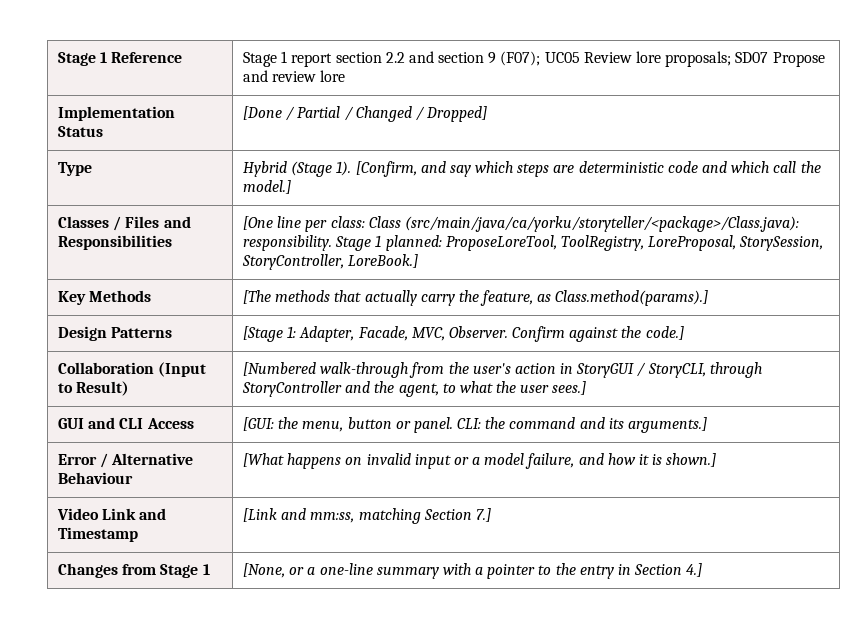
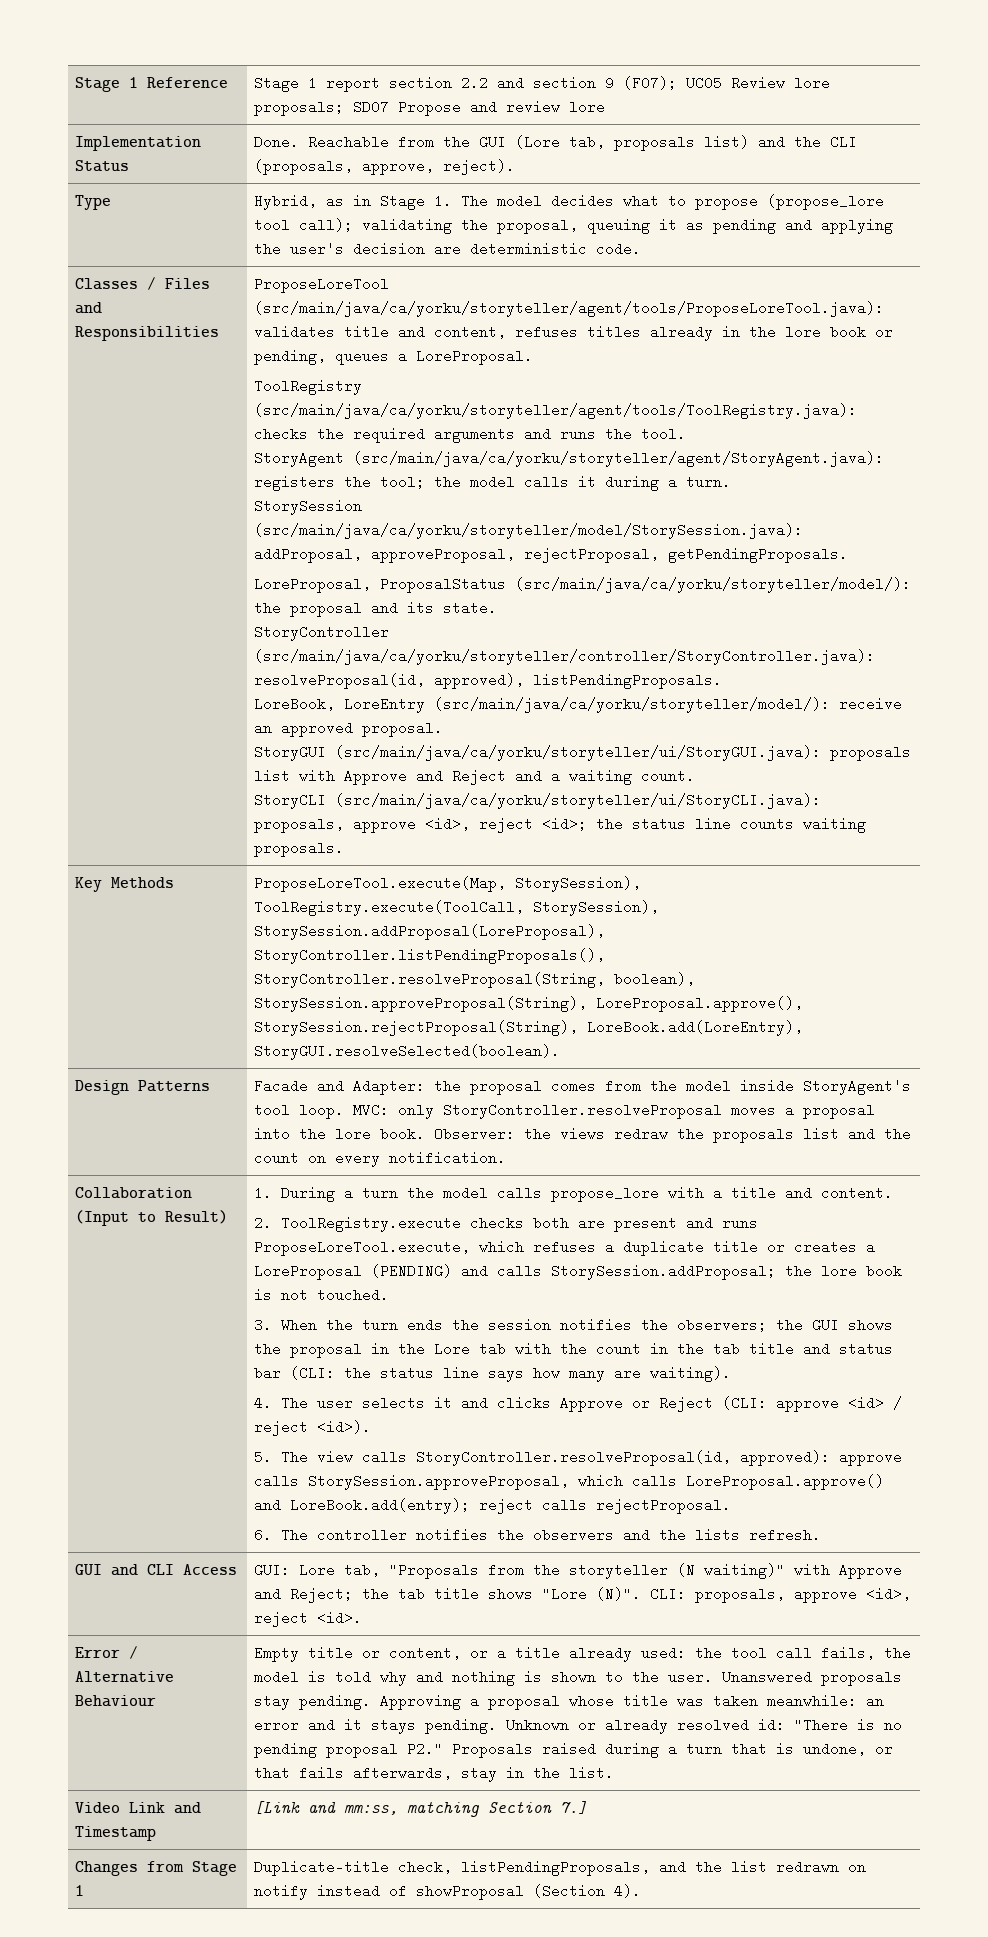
- Implementation Status | [Done / Partial / Changed / Dropped]
- Type | Hybrid (Stage 1). [Confirm, and say which steps are deterministic code and which call the model.]
+ Implementation Status | Done. Reachable from the GUI (Lore tab, proposals list) and the CLI (proposals, approve, reject).
+ Type | Hybrid, as in Stage 1. The model decides what to propose (propose_lore tool call); validating the proposal, queuing it as pending and applying the user's decision are deterministic code.
- [One line per class: Class (src/main/java/ca/yorku/storyteller/<package>/Class.java): responsibility. Stage 1 planned: ProposeLoreTool, ToolRegistry, LoreProposal, StorySession, StoryController, LoreBook.]
- Key Methods | [The methods that actually carry the feature, as Class.method(params).]
- Design Patterns | [Stage 1: Adapter, Facade, MVC, Observer. Confirm against the code.]
- Collaboration (Input to Result) | [Numbered walk-through from the user's action in StoryGUI / StoryCLI, through StoryController and the agent, to what the user sees.]
- GUI and CLI Access | [GUI: the menu, button or panel. CLI: the command and its arguments.]
- Error / Alternative Behaviour | [What happens on invalid input or a model failure, and how it is shown.]
+ ProposeLoreTool (src/main/java/ca/yorku/storyteller/agent/tools/ProposeLoreTool.java): validates title and content, refuses titles already in the lore book or pending, queues a LoreProposal.
+ ToolRegistry (src/main/java/ca/yorku/storyteller/agent/tools/ToolRegistry.java): checks the required arguments and runs the tool.
+ StoryAgent (src/main/java/ca/yorku/storyteller/agent/StoryAgent.java): registers the tool; the model calls it during a turn.
+ StorySession (src/main/java/ca/yorku/storyteller/model/StorySession.java): addProposal, approveProposal, rejectProposal, getPendingProposals.
+ LoreProposal, ProposalStatus (src/main/java/ca/yorku/storyteller/model/): the proposal and its state.
+ StoryController (src/main/java/ca/yorku/storyteller/controller/StoryController.java): resolveProposal(id, approved), listPendingProposals.
+ LoreBook, LoreEntry (src/main/java/ca/yorku/storyteller/model/): receive an approved proposal.
+ StoryGUI (src/main/java/ca/yorku/storyteller/ui/StoryGUI.java): proposals list with Approve and Reject and a waiting count.
+ StoryCLI (src/main/java/ca/yorku/storyteller/ui/StoryCLI.java): proposals, approve <id>, reject <id>; the status line counts waiting proposals.
+ Key Methods | ProposeLoreTool.execute(Map, StorySession), ToolRegistry.execute(ToolCall, StorySession), StorySession.addProposal(LoreProposal), StoryController.listPendingProposals(), StoryController.resolveProposal(String, boolean), StorySession.approveProposal(String), LoreProposal.approve(), StorySession.rejectProposal(String), LoreBook.add(LoreEntry), StoryGUI.resolveSelected(boolean).
+ Design Patterns | Facade and Adapter: the proposal comes from the model inside StoryAgent's tool loop. MVC: only StoryController.resolveProposal moves a proposal into the lore book. Observer: the views redraw the proposals list and the count on every notification.
+ Collaboration (Input to Result) | 1. During a turn the model calls propose_lore with a title and content.
+ 2. ToolRegistry.execute checks both are present and runs ProposeLoreTool.execute, which refuses a duplicate title or creates a LoreProposal (PENDING) and calls StorySession.addProposal; the lore book is not touched.
+ 3. When the turn ends the session notifies the observers; the GUI shows the proposal in the Lore tab with the count in the tab title and status bar (CLI: the status line says how many are waiting).
+ 4. The user selects it and clicks Approve or Reject (CLI: approve <id> / reject <id>).
+ 5. The view calls StoryController.resolveProposal(id, approved): approve calls StorySession.approveProposal, which calls LoreProposal.approve() and LoreBook.add(entry); reject calls rejectProposal.
+ 6. The controller notifies the observers and the lists refresh.
+ GUI and CLI Access | GUI: Lore tab, "Proposals from the storyteller (N waiting)" with Approve and Reject; the tab title shows "Lore (N)". CLI: proposals, approve <id>, reject <id>.
+ Error / Alternative Behaviour | Empty title or content, or a title already used: the tool call fails, the model is told why and nothing is shown to the user. Unanswered proposals stay pending. Approving a proposal whose title was taken meanwhile: an error and it stays pending. Unknown or already resolved id: "There is no pending proposal P2." Proposals raised during a turn that is undone, or that fails afterwards, stay in the list.
- Changes from Stage 1 | [None, or a one-line summary with a pointer to the entry in Section 4.]
+ Changes from Stage 1 | Duplicate-title check, listPendingProposals, and the list redrawn on notify instead of showProposal (Section 4).

